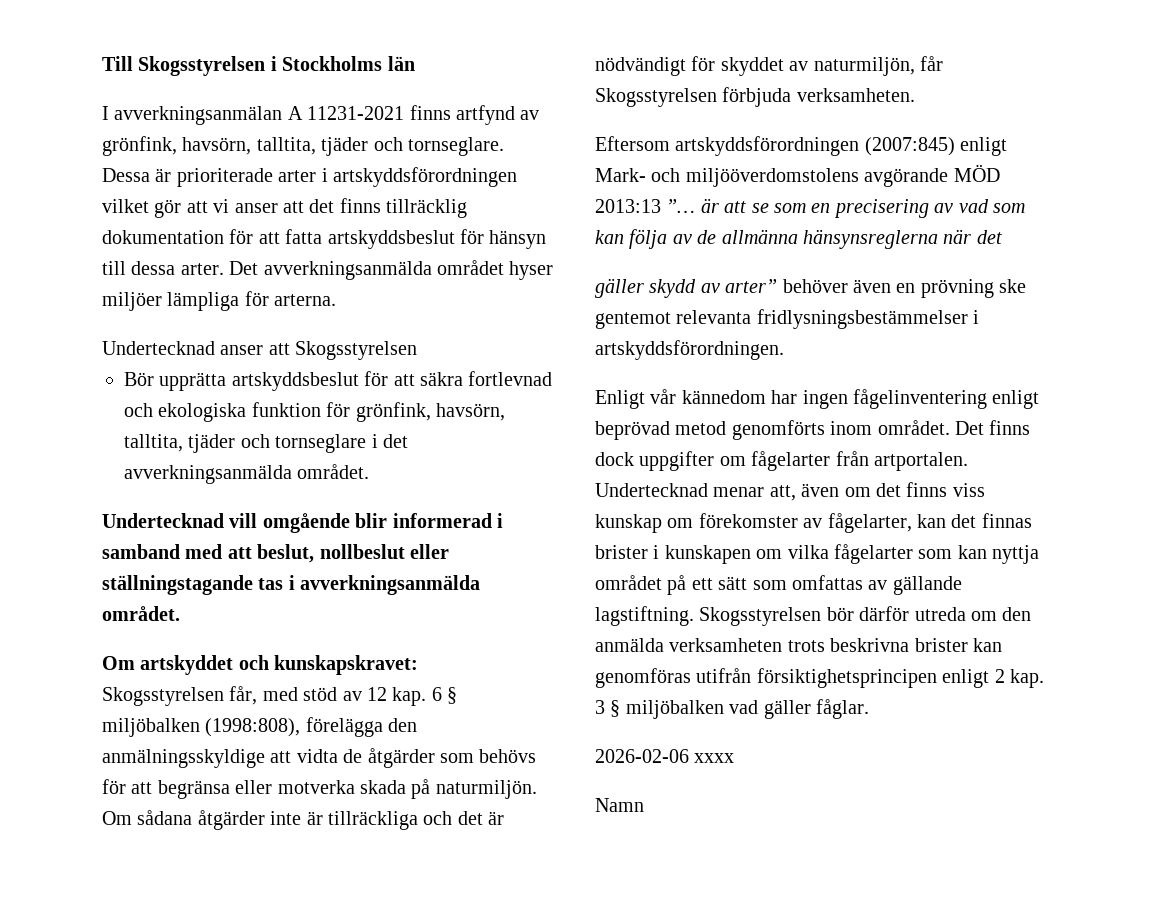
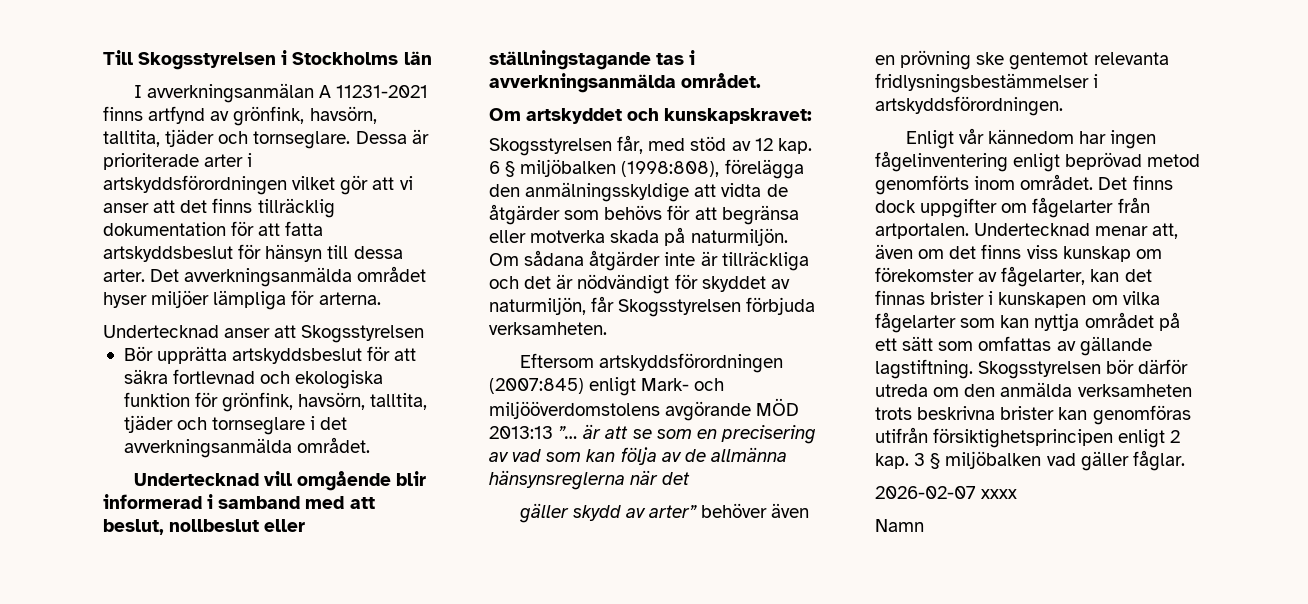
- 2026-02-06 xxxx
+ 2026-02-07 xxxx

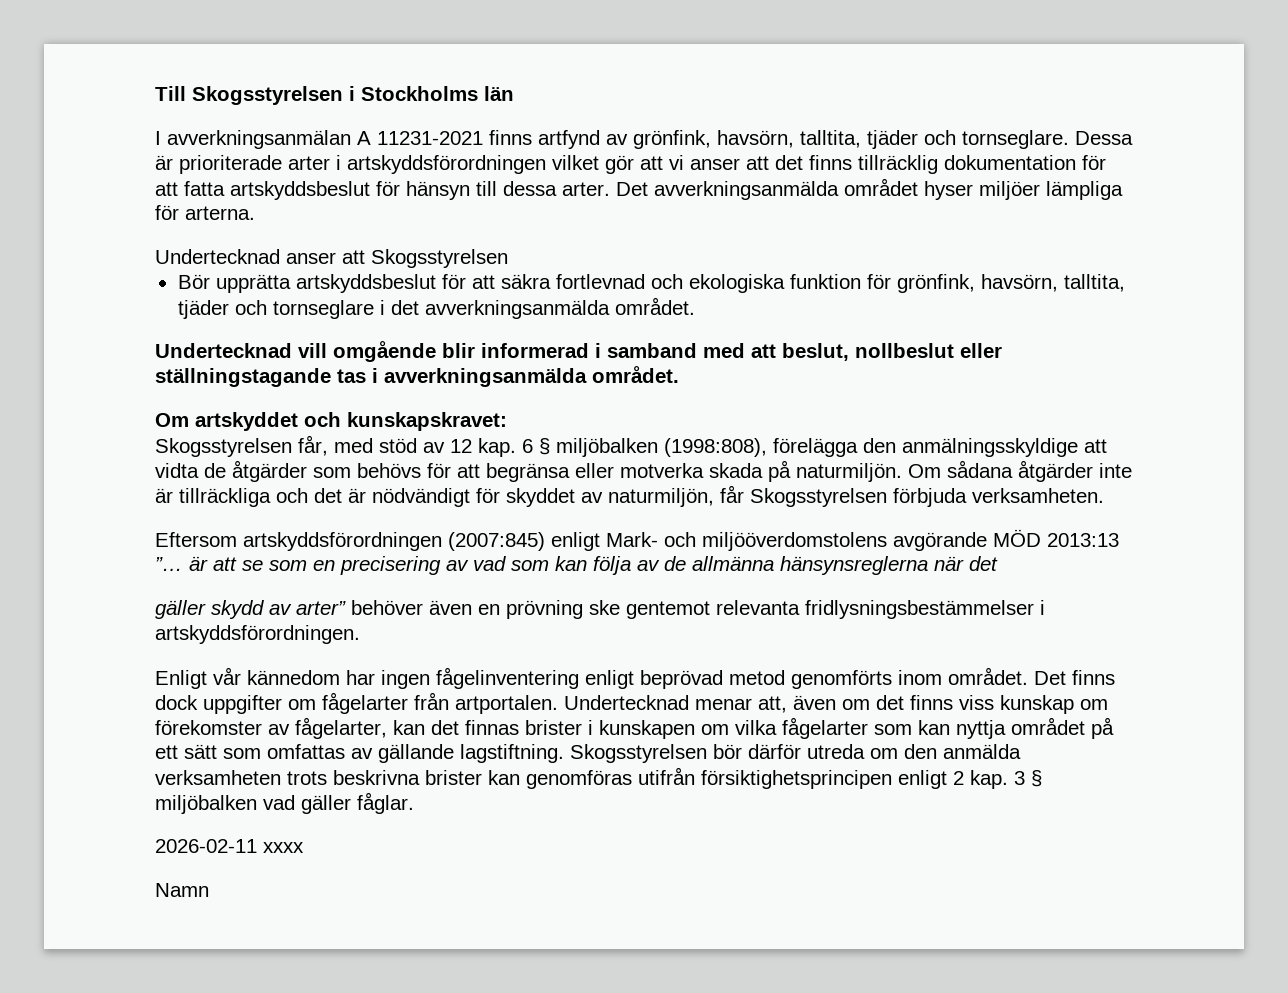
- 2026-02-07 xxxx
+ 2026-02-11 xxxx

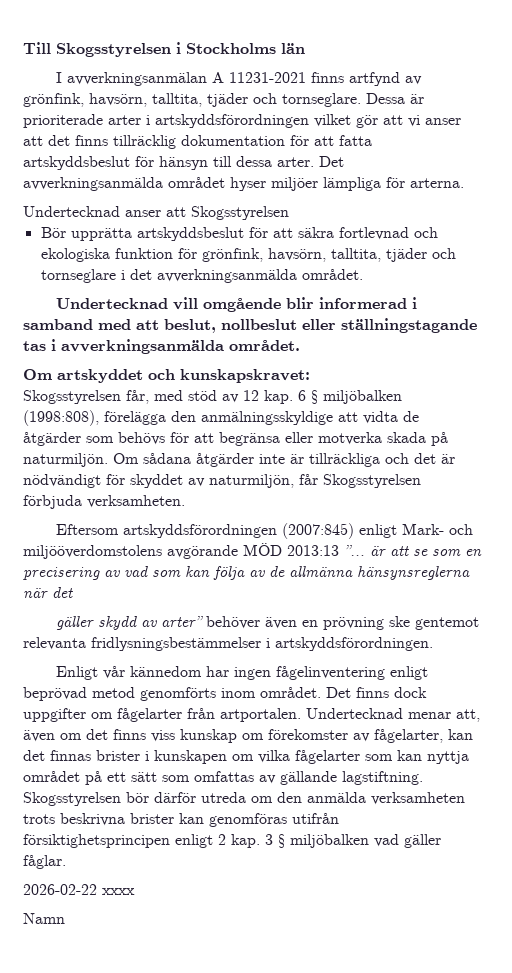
- 2026-02-11 xxxx
+ 2026-02-22 xxxx

